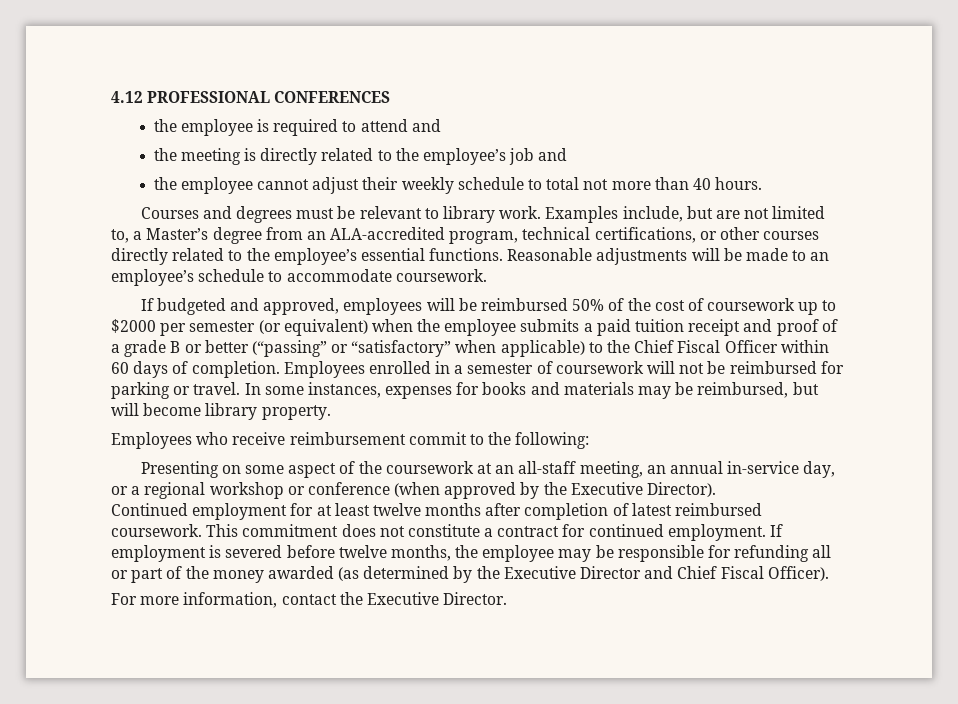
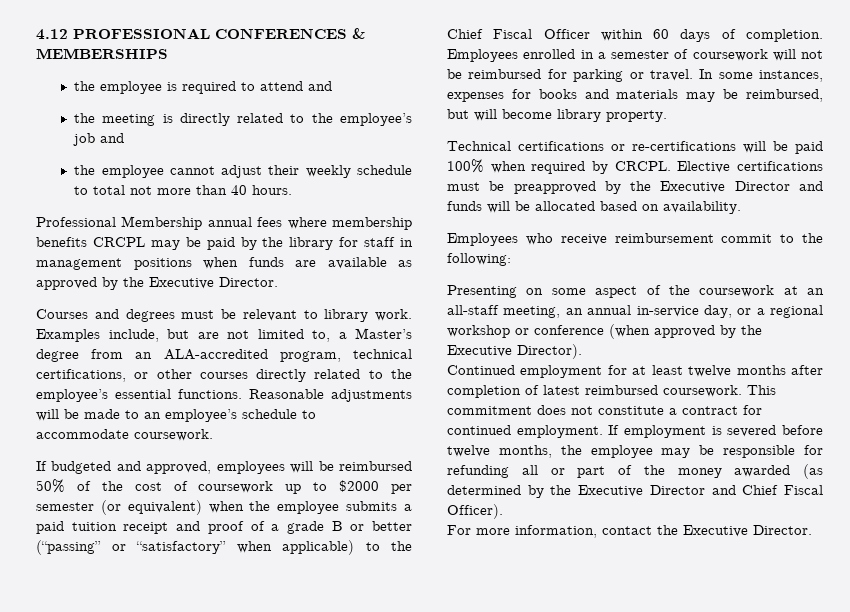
- 4.12 PROFESSIONAL CONFERENCES
+ 4.12 PROFESSIONAL CONFERENCES & MEMBERSHIPS
+ Professional Membership annual fees where membership benefits CRCPL may be paid by the library for staff in management positions when funds are available as approved by the Executive Director.
+ Technical certifications or re-certifications will be paid 100% when required by CRCPL. Elective certifications must be preapproved by the Executive Director and funds will be allocated based on availability.

